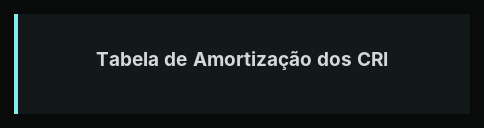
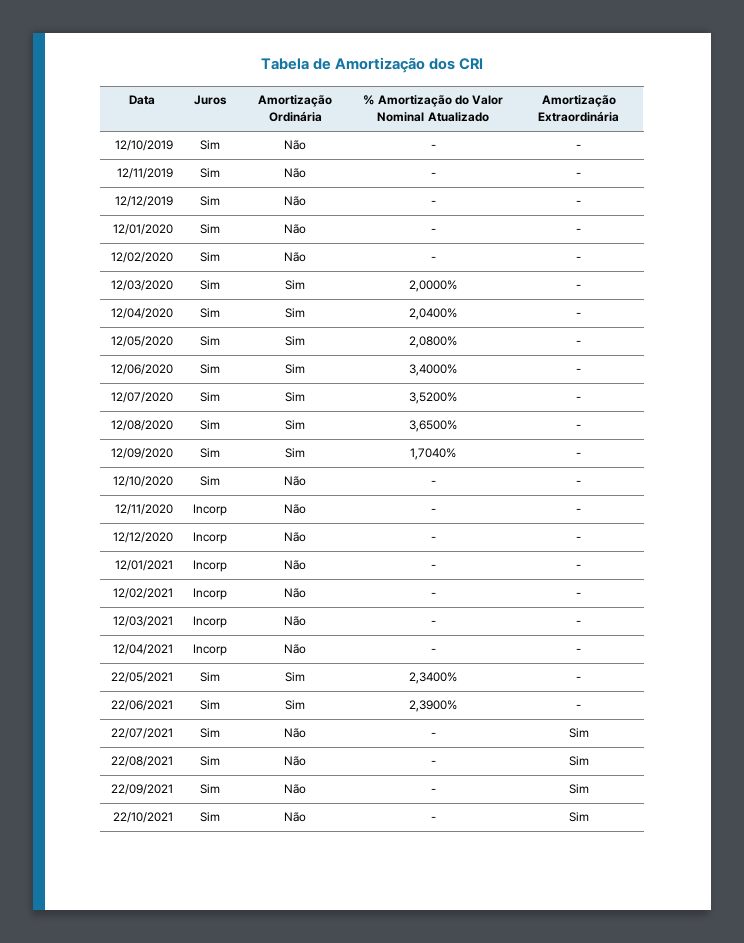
+ Data | Juros | Amortização Ordinária | % Amortização do Valor Nominal Atualizado | Amortização Extraordinária
+ 12/10/2019 | Sim | Não | - | -
+ 12/11/2019 | Sim | Não | - | -
+ 12/12/2019 | Sim | Não | - | -
+ 12/01/2020 | Sim | Não | - | -
+ 12/02/2020 | Sim | Não | - | -
+ 12/03/2020 | Sim | Sim | 2,0000% | -
+ 12/04/2020 | Sim | Sim | 2,0400% | -
+ 12/05/2020 | Sim | Sim | 2,0800% | -
+ 12/06/2020 | Sim | Sim | 3,4000% | -
+ 12/07/2020 | Sim | Sim | 3,5200% | -
+ 12/08/2020 | Sim | Sim | 3,6500% | -
+ 12/09/2020 | Sim | Sim | 1,7040% | -
+ 12/10/2020 | Sim | Não | - | -
+ 12/11/2020 | Incorp | Não | - | -
+ 12/12/2020 | Incorp | Não | - | -
+ 12/01/2021 | Incorp | Não | - | -
+ 12/02/2021 | Incorp | Não | - | -
+ 12/03/2021 | Incorp | Não | - | -
+ 12/04/2021 | Incorp | Não | - | -
+ 22/05/2021 | Sim | Sim | 2,3400% | -
+ 22/06/2021 | Sim | Sim | 2,3900% | -
+ 22/07/2021 | Sim | Não | - | Sim
+ 22/08/2021 | Sim | Não | - | Sim
+ 22/09/2021 | Sim | Não | - | Sim
+ 22/10/2021 | Sim | Não | - | Sim

